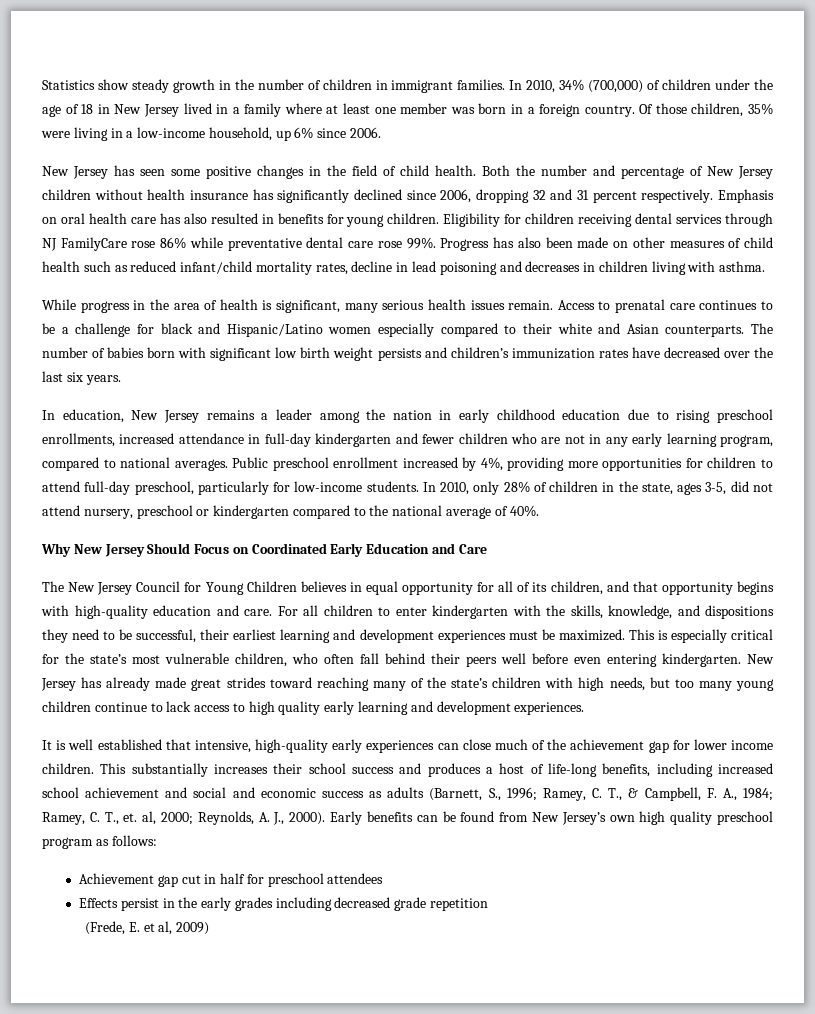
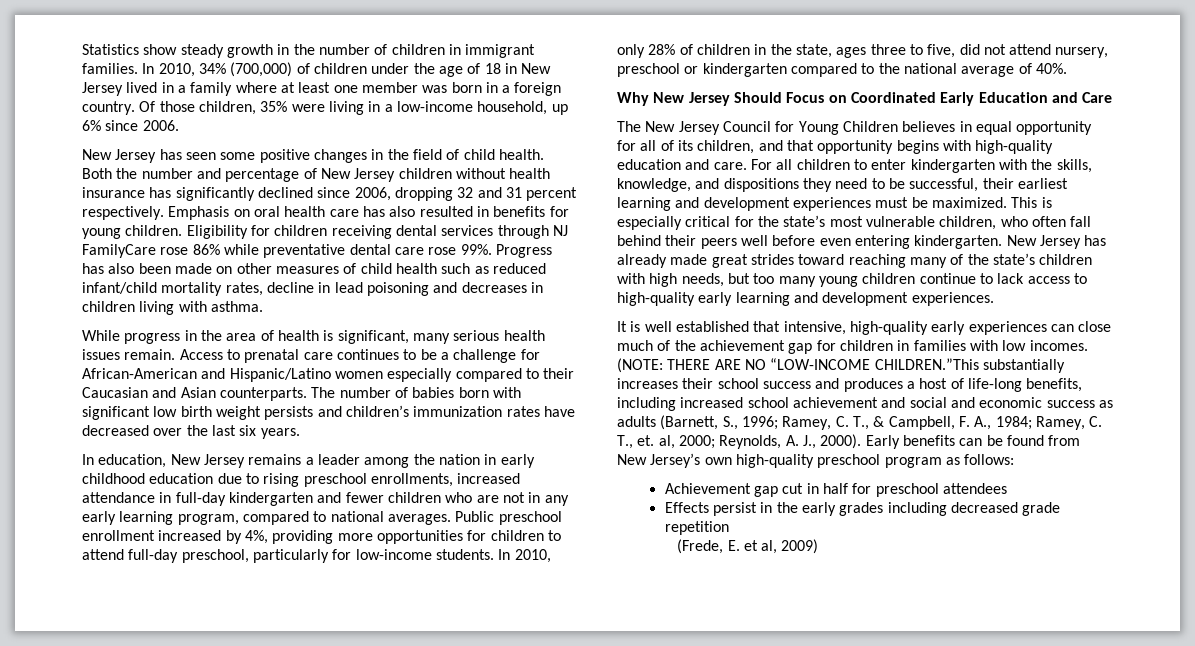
- Access to prenatal care continues to be a challenge for black and Hispanic/Latino women especially compared to their white and Asian counterparts.
+ Access to prenatal care continues to be a challenge for African-American and Hispanic/Latino women especially compared to their Caucasian and Asian counterparts.
- In 2010, only 28% of children in the state, ages 3-5, did not attend nursery, preschool or kindergarten compared to the national average of 40%.
+ In 2010, only 28% of children in the state, ages three to five, did not attend nursery, preschool or kindergarten compared to the national average of 40%.
- New Jersey has already made great strides toward reaching many of the state’s children with high needs, but too many young children continue to lack access to high quality early learning and development experiences.
+ New Jersey has already made great strides toward reaching many of the state’s children with high needs, but too many young children continue to lack access to high-quality early learning and development experiences.
- It is well established that intensive, high-quality early experiences can close much of the achievement gap for lower income children. This substantially increases their school success and produces a host of life-long benefits, including increased school achievement and social and economic success as adults (Barnett, S., 1996;
+ It is well established that intensive, high-quality early experiences can close much of the achievement gap for children in families with low incomes. (NOTE: THERE ARE NO “LOW-INCOME CHILDREN.”This substantially increases their school success and produces a host of life-long benefits, including increased school achievement and social and economic success as adults (Barnett, S., 1996;
- Early benefits can be found from New Jersey’s own high quality preschool program as follows:
+ Early benefits can be found from New Jersey’s own high-quality preschool program as follows:

